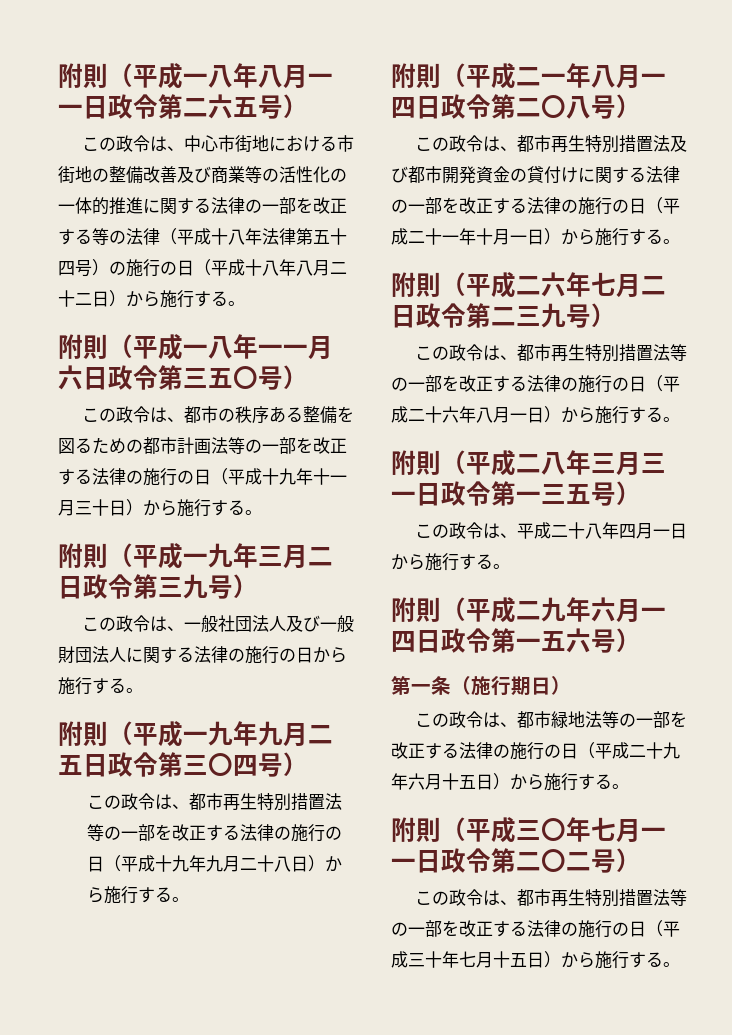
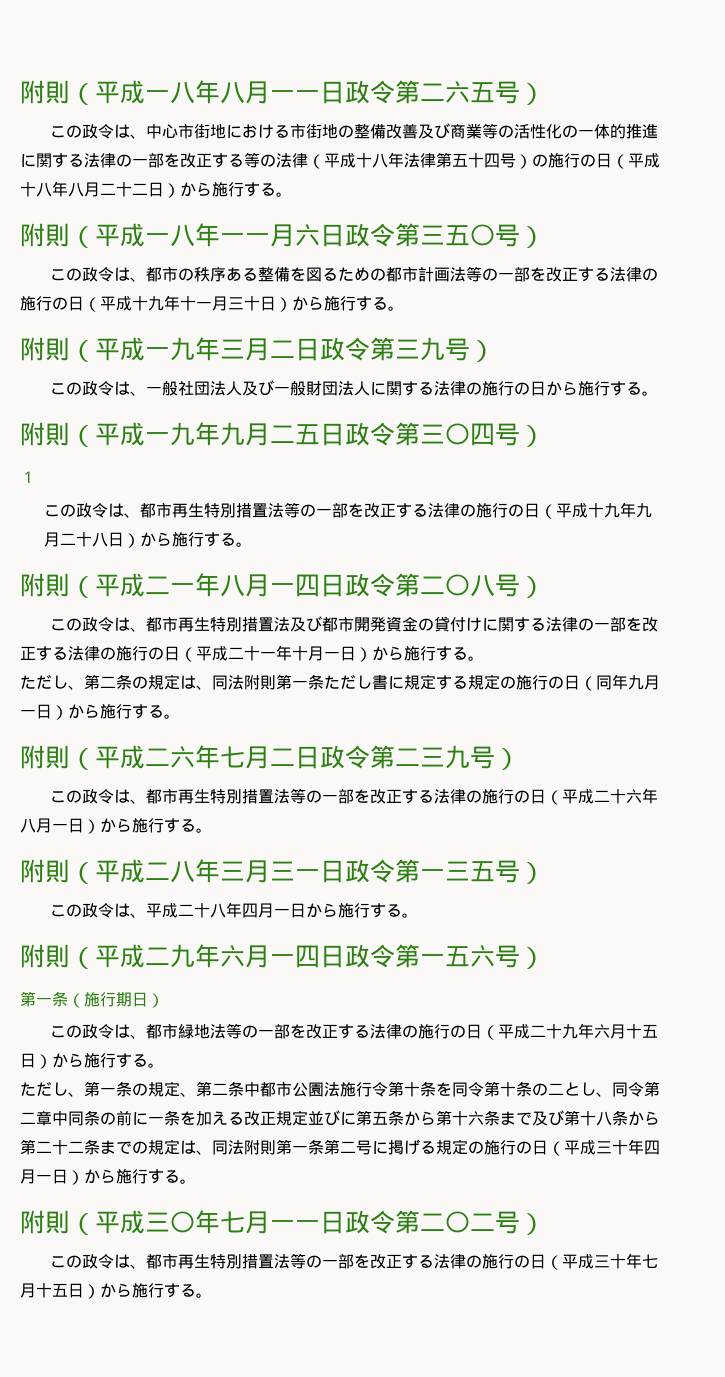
+ １
+ ただし、第二条の規定は、同法附則第一条ただし書に規定する規定の施行の日（同年九月一日）から施行する。
+ ただし、第一条の規定、第二条中都市公園法施行令第十条を同令第十条の二とし、同令第二章中同条の前に一条を加える改正規定並びに第五条から第十六条まで及び第十八条から第二十二条までの規定は、同法附則第一条第二号に掲げる規定の施行の日（平成三十年四月一日）から施行する。

